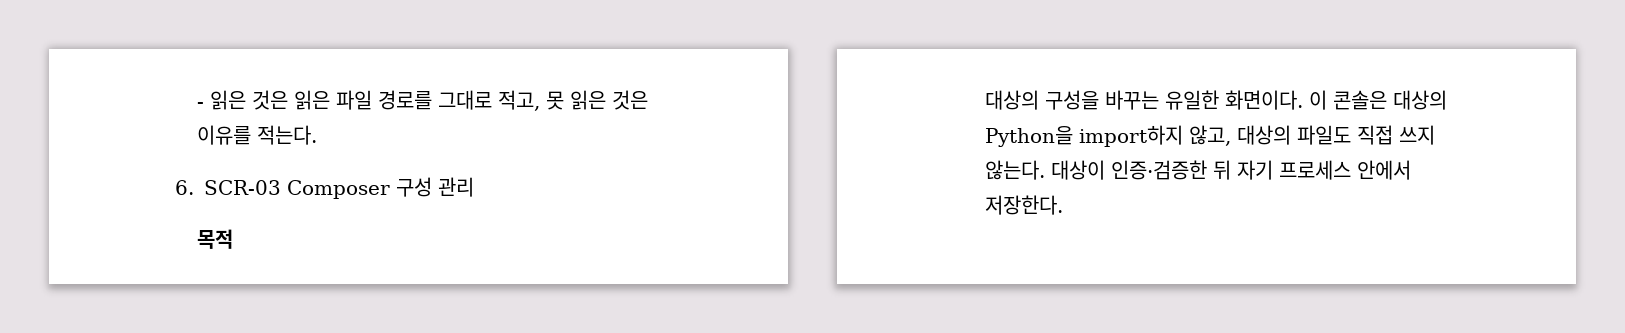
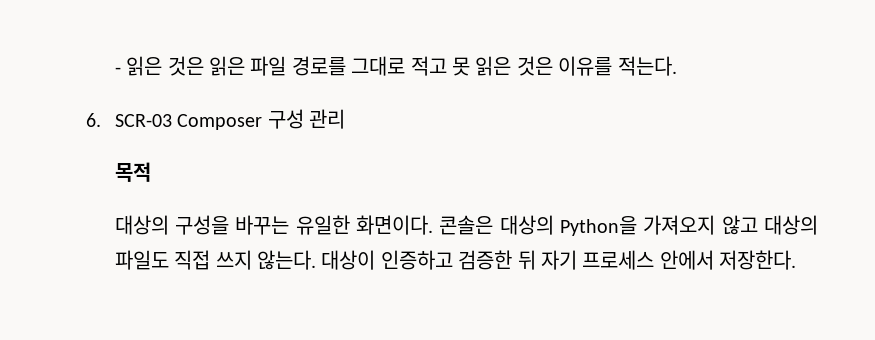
- - 읽은 것은 읽은 파일 경로를 그대로 적고, 못 읽은 것은 이유를 적는다.
+ - 읽은 것은 읽은 파일 경로를 그대로 적고 못 읽은 것은 이유를 적는다.
- 이 콘솔은 대상의 Python을 import하지 않고, 대상의 파일도 직접 쓰지 않는다.
+ 콘솔은 대상의 Python을 가져오지 않고 대상의 파일도 직접 쓰지 않는다.
- 대상이 인증·검증한 뒤 자기 프로세스 안에서 저장한다.
+ 대상이 인증하고 검증한 뒤 자기 프로세스 안에서 저장한다.

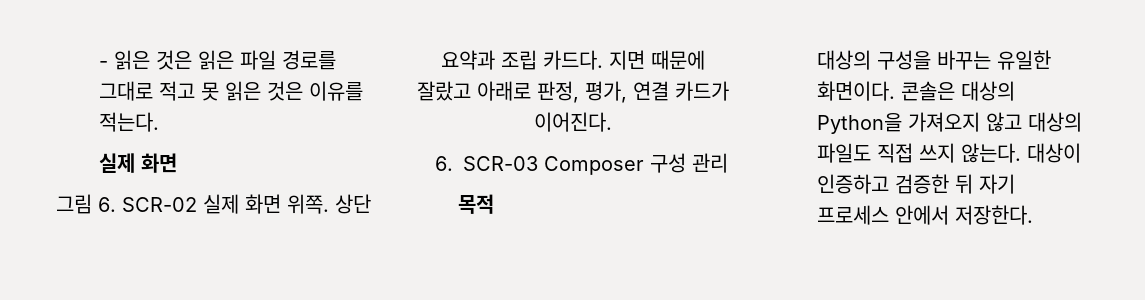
  - 읽은 것은 읽은 파일 경로를 그대로 적고 못 읽은 것은 이유를 적는다.
+ 실제 화면
+ 그림 6. SCR-02 실제 화면 위쪽. 상단 요약과 조립 카드다. 지면 때문에 잘랐고 아래로 판정, 평가, 연결 카드가 이어진다.

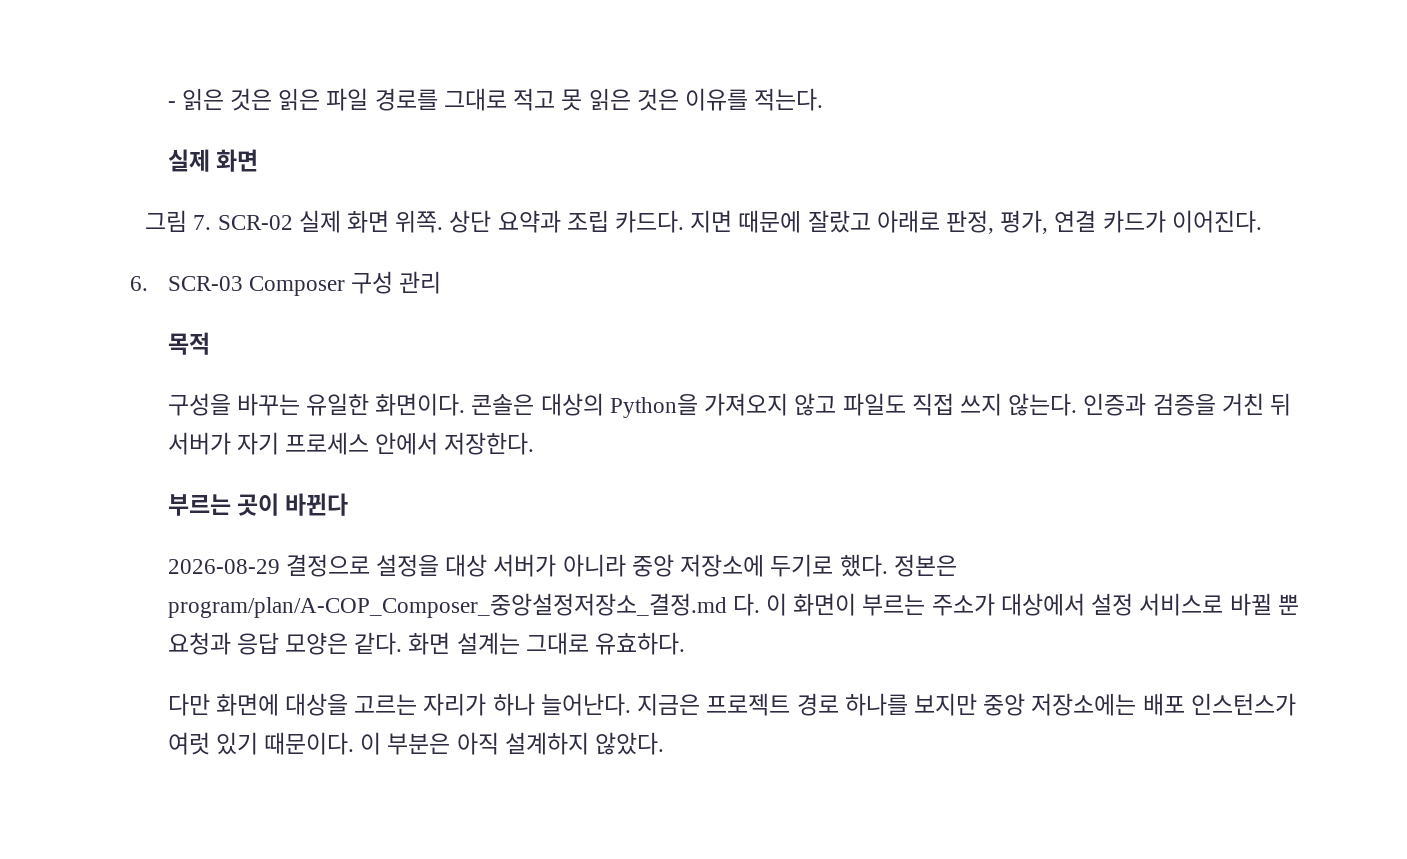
- 그림 6. SCR-02 실제 화면 위쪽.
+ 그림 7. SCR-02 실제 화면 위쪽.
- 대상의 구성을 바꾸는 유일한 화면이다.
+ 구성을 바꾸는 유일한 화면이다.
- 콘솔은 대상의 Python을 가져오지 않고 대상의 파일도 직접 쓰지 않는다.
+ 콘솔은 대상의 Python을 가져오지 않고 파일도 직접 쓰지 않는다.
- 대상이 인증하고 검증한 뒤 자기 프로세스 안에서 저장한다.
+ 인증과 검증을 거친 뒤 서버가 자기 프로세스 안에서 저장한다.
+ 부르는 곳이 바뀐다
+ 2026-08-29 결정으로 설정을 대상 서버가 아니라 중앙 저장소에 두기로 했다. 정본은 program/plan/A-COP_Composer_중앙설정저장소_결정.md 다. 이 화면이 부르는 주소가 대상에서 설정 서비스로 바뀔 뿐 요청과 응답 모양은 같다. 화면 설계는 그대로 유효하다.
+ 다만 화면에 대상을 고르는 자리가 하나 늘어난다. 지금은 프로젝트 경로 하나를 보지만 중앙 저장소에는 배포 인스턴스가 여럿 있기 때문이다. 이 부분은 아직 설계하지 않았다.

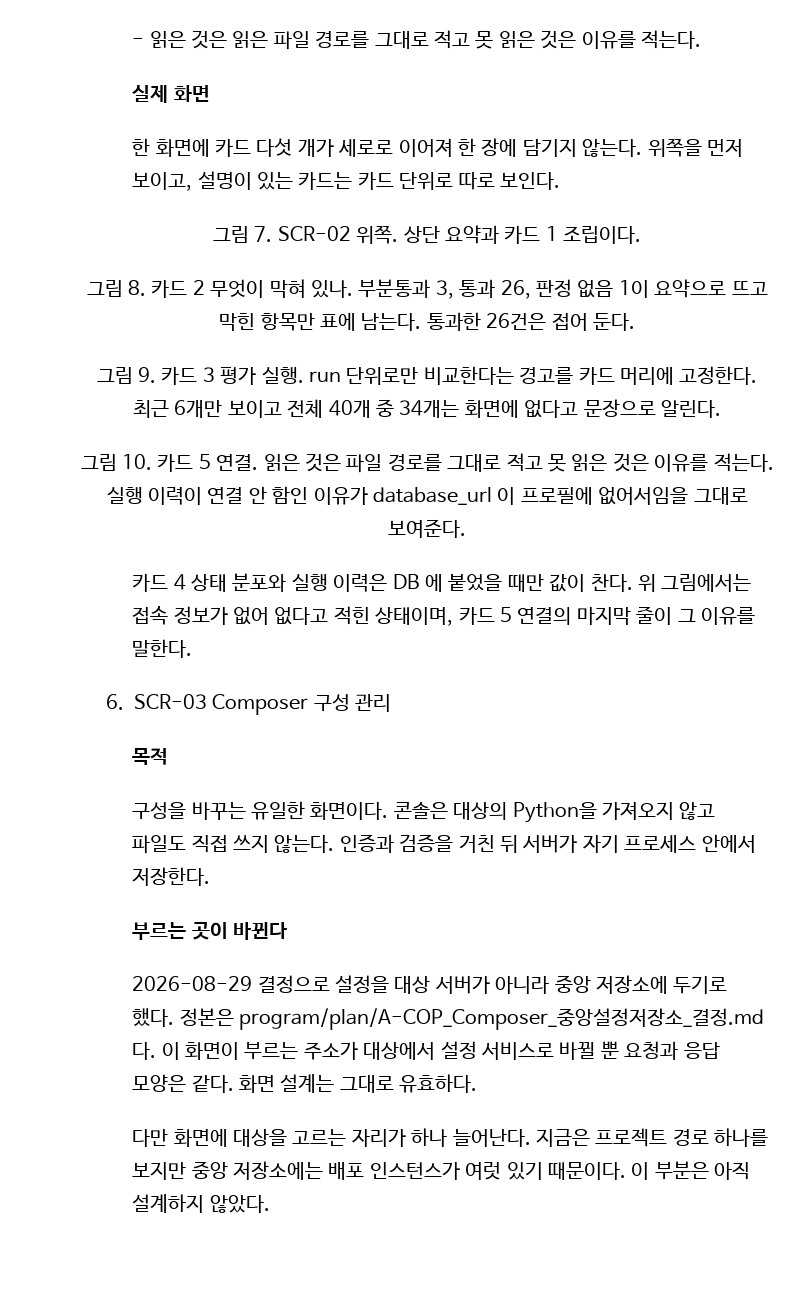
+ 한 화면에 카드 다섯 개가 세로로 이어져 한 장에 담기지 않는다. 위쪽을 먼저 보이고, 설명이 있는 카드는 카드 단위로 따로 보인다.
- 그림 7. SCR-02 실제 화면 위쪽.
+ 그림 7. SCR-02 위쪽.
- 상단 요약과 조립 카드다. 지면 때문에 잘랐고 아래로 판정, 평가, 연결 카드가 이어진다.
+ 상단 요약과 카드 1 조립이다.
+ 그림 8. 카드 2 무엇이 막혀 있나. 부분통과 3, 통과 26, 판정 없음 1이 요약으로 뜨고 막힌 항목만 표에 남는다. 통과한 26건은 접어 둔다.
+ 그림 9. 카드 3 평가 실행. run 단위로만 비교한다는 경고를 카드 머리에 고정한다. 최근 6개만 보이고 전체 40개 중 34개는 화면에 없다고 문장으로 알린다.
+ 그림 10. 카드 5 연결. 읽은 것은 파일 경로를 그대로 적고 못 읽은 것은 이유를 적는다. 실행 이력이 연결 안 함인 이유가 database_url 이 프로필에 없어서임을 그대로 보여준다.
+ 카드 4 상태 분포와 실행 이력은 DB 에 붙었을 때만 값이 찬다. 위 그림에서는 접속 정보가 없어 없다고 적힌 상태이며, 카드 5 연결의 마지막 줄이 그 이유를 말한다.

